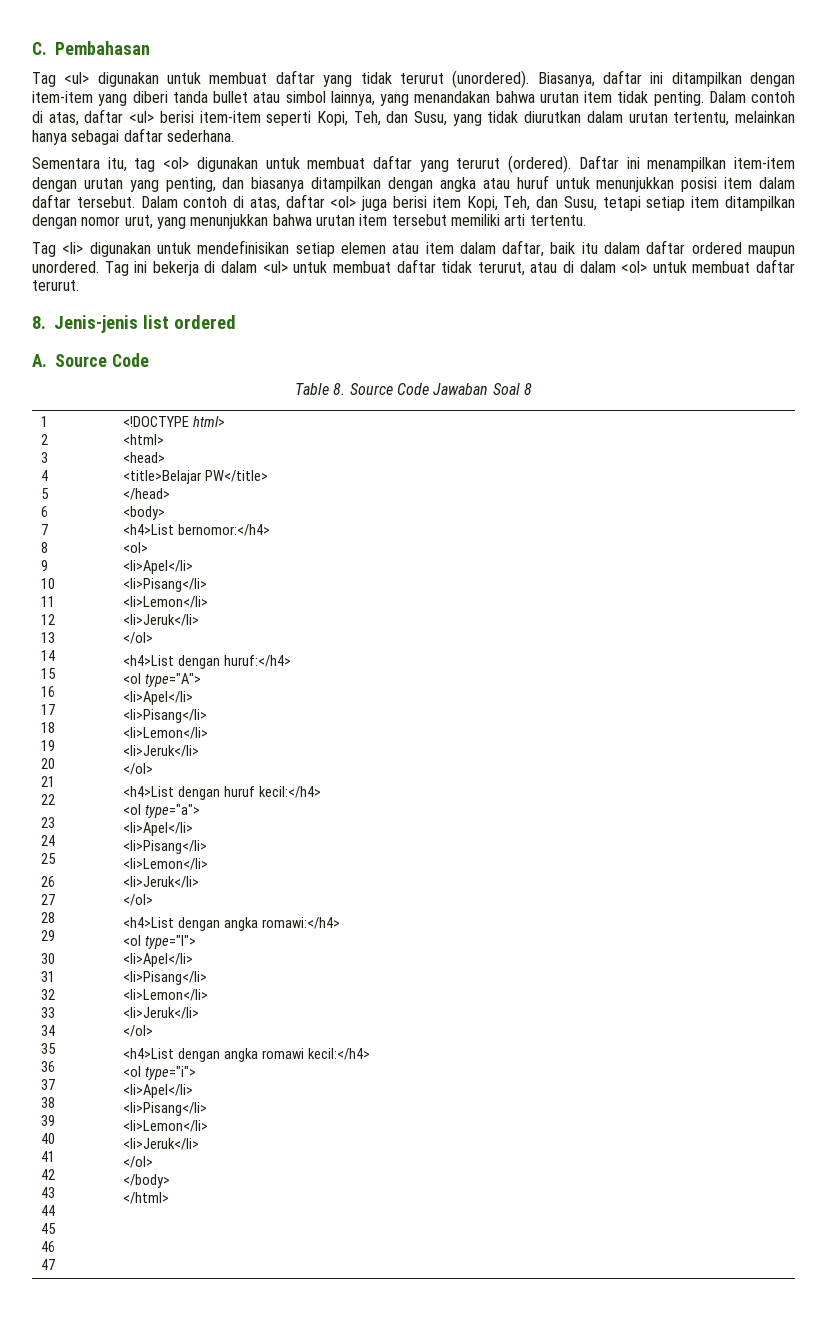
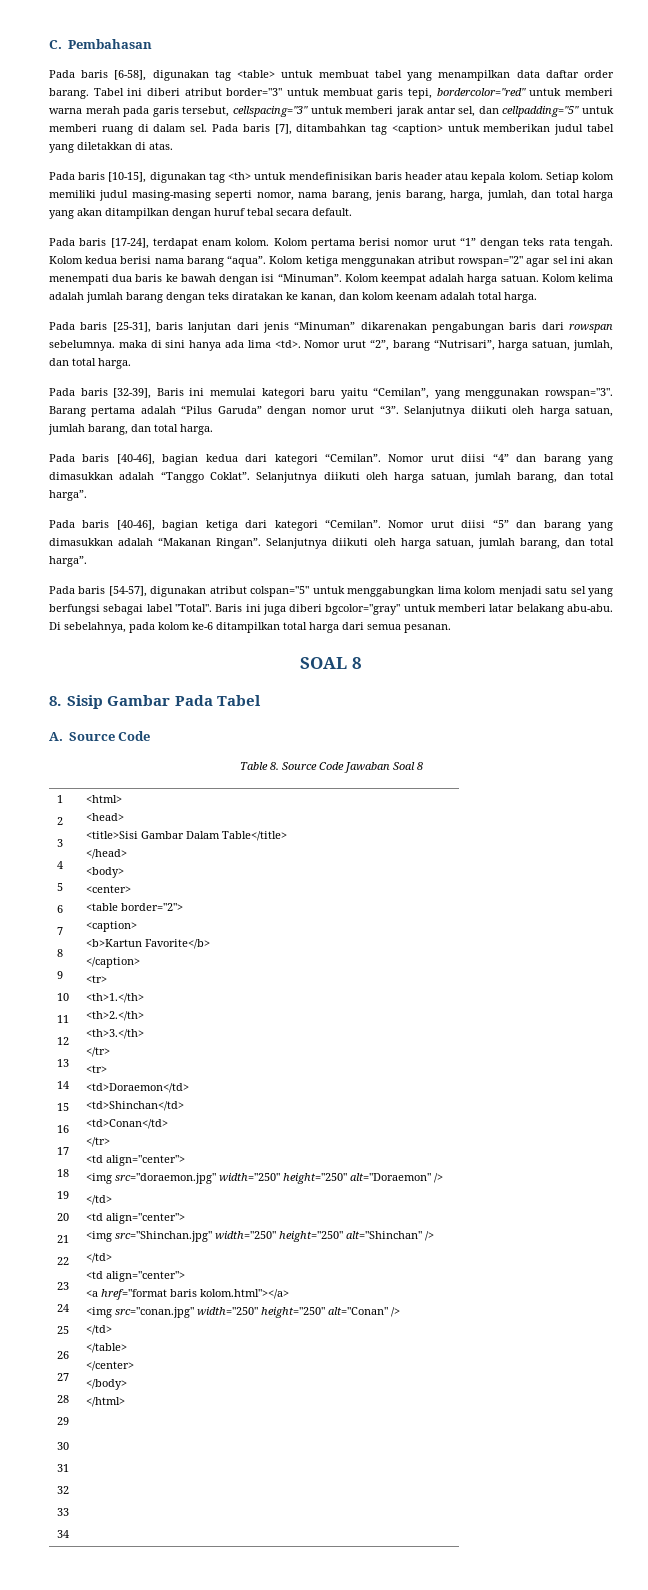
- Tag <ul> digunakan untuk membuat daftar yang tidak terurut (unordered). Biasanya, daftar ini ditampilkan dengan item-item yang diberi tanda bullet atau simbol lainnya, yang menandakan bahwa urutan item tidak penting. Dalam contoh di atas, daftar <ul> berisi item-item seperti Kopi, Teh, dan Susu, yang tidak diurutkan dalam urutan tertentu, melainkan hanya sebagai daftar sederhana.
- Sementara itu, tag <ol> digunakan untuk membuat daftar yang terurut (ordered). Daftar ini menampilkan item-item dengan urutan yang penting, dan biasanya ditampilkan dengan angka atau huruf untuk menunjukkan posisi item dalam daftar tersebut. Dalam contoh di atas, daftar <ol> juga berisi item Kopi, Teh, dan Susu, tetapi setiap item ditampilkan dengan nomor urut, yang menunjukkan bahwa urutan item tersebut memiliki arti tertentu.
- Tag <li> digunakan untuk mendefinisikan setiap elemen atau item dalam daftar, baik itu dalam daftar ordered maupun unordered. Tag ini bekerja di dalam <ul> untuk membuat daftar tidak terurut, atau di dalam <ol> untuk membuat daftar terurut.
- 8. Jenis-jenis list ordered
+ Pada baris [6-58], digunakan tag <table> untuk membuat tabel yang menampilkan data daftar order barang. Tabel ini diberi atribut border="3" untuk membuat garis tepi, bordercolor="red" untuk memberi warna merah pada garis tersebut, cellspacing="3" untuk memberi jarak antar sel, dan cellpadding="5" untuk memberi ruang di dalam sel. Pada baris [7], ditambahkan tag <caption> untuk memberikan judul tabel yang diletakkan di atas.
+ Pada baris [10-15], digunakan tag <th> untuk mendefinisikan baris header atau kepala kolom. Setiap kolom memiliki judul masing-masing seperti nomor, nama barang, jenis barang, harga, jumlah, dan total harga yang akan ditampilkan dengan huruf tebal secara default.
+ Pada baris [17-24], terdapat enam kolom. Kolom pertama berisi nomor urut “1” dengan teks rata tengah. Kolom kedua berisi nama barang “aqua”. Kolom ketiga menggunakan atribut rowspan="2" agar sel ini akan menempati dua baris ke bawah dengan isi “Minuman”. Kolom keempat adalah harga satuan. Kolom kelima adalah jumlah barang dengan teks diratakan ke kanan, dan kolom keenam adalah total harga.
+ Pada baris [25-31], baris lanjutan dari jenis “Minuman” dikarenakan pengabungan baris dari rowspan sebelumnya. maka di sini hanya ada lima <td>. Nomor urut “2”, barang “Nutrisari”, harga satuan, jumlah, dan total harga.
+ Pada baris [32-39], Baris ini memulai kategori baru yaitu “Cemilan”, yang menggunakan rowspan="3". Barang pertama adalah “Pilus Garuda” dengan nomor urut “3”. Selanjutnya diikuti oleh harga satuan, jumlah barang, dan total harga.
+ Pada baris [40-46], bagian kedua dari kategori “Cemilan”. Nomor urut diisi “4” dan barang yang dimasukkan adalah “Tanggo Coklat”. Selanjutnya diikuti oleh harga satuan, jumlah barang, dan total harga”.
+ Pada baris [40-46], bagian ketiga dari kategori “Cemilan”. Nomor urut diisi “5” dan barang yang dimasukkan adalah “Makanan Ringan”. Selanjutnya diikuti oleh harga satuan, jumlah barang, dan total harga”.
+ Pada baris [54-57], digunakan atribut colspan="5" untuk menggabungkan lima kolom menjadi satu sel yang berfungsi sebagai label "Total". Baris ini juga diberi bgcolor="gray" untuk memberi latar belakang abu-abu. Di sebelahnya, pada kolom ke-6 ditampilkan total harga dari semua pesanan.
+ SOAL 8
+ 8. Sisip Gambar Pada Tabel
- 35
- 36
- 37
- 38
- 39
- 40
- 41
- 42
- 43
- 44
- 45
- 46
- 47 | <!DOCTYPE html>
  <html>
  <head>
- <title>Belajar PW</title>
+ <title>Sisi Gambar Dalam Table</title>
  </head>
  <body>
- <h4>List bernomor:</h4>
- <ol>
- <li>Apel</li>
- <li>Pisang</li>
- <li>Lemon</li>
- <li>Jeruk</li>
- </ol>
- <h4>List dengan huruf:</h4>
- <ol type="A">
- <li>Apel</li>
- <li>Pisang</li>
- <li>Lemon</li>
- <li>Jeruk</li>
- </ol>
- <h4>List dengan huruf kecil:</h4>
- <ol type="a">
- <li>Apel</li>
- <li>Pisang</li>
- <li>Lemon</li>
- <li>Jeruk</li>
- </ol>
- <h4>List dengan angka romawi:</h4>
- <ol type="I">
- <li>Apel</li>
- <li>Pisang</li>
- <li>Lemon</li>
- <li>Jeruk</li>
- </ol>
- <h4>List dengan angka romawi kecil:</h4>
- <ol type="i">
- <li>Apel</li>
- <li>Pisang</li>
- <li>Lemon</li>
- <li>Jeruk</li>
- </ol>
+ <center>
+ <table border="2">
+ <caption>
+ <b>Kartun Favorite</b>
+ </caption>
+ <tr>
+ <th>1.</th>
+ <th>2.</th>
+ <th>3.</th>
+ </tr>
+ <tr>
+ <td>Doraemon</td>
+ <td>Shinchan</td>
+ <td>Conan</td>
+ </tr>
+ <td align="center">
+ <img src="doraemon.jpg" width="250" height="250" alt="Doraemon" />
+ </td>
+ <td align="center">
+ <img src="Shinchan.jpg" width="250" height="250" alt="Shinchan" />
+ </td>
+ <td align="center">
+ <a href="format baris kolom.html"></a>
+ <img src="conan.jpg" width="250" height="250" alt="Conan" />
+ </td>
+ </table>
+ </center>

